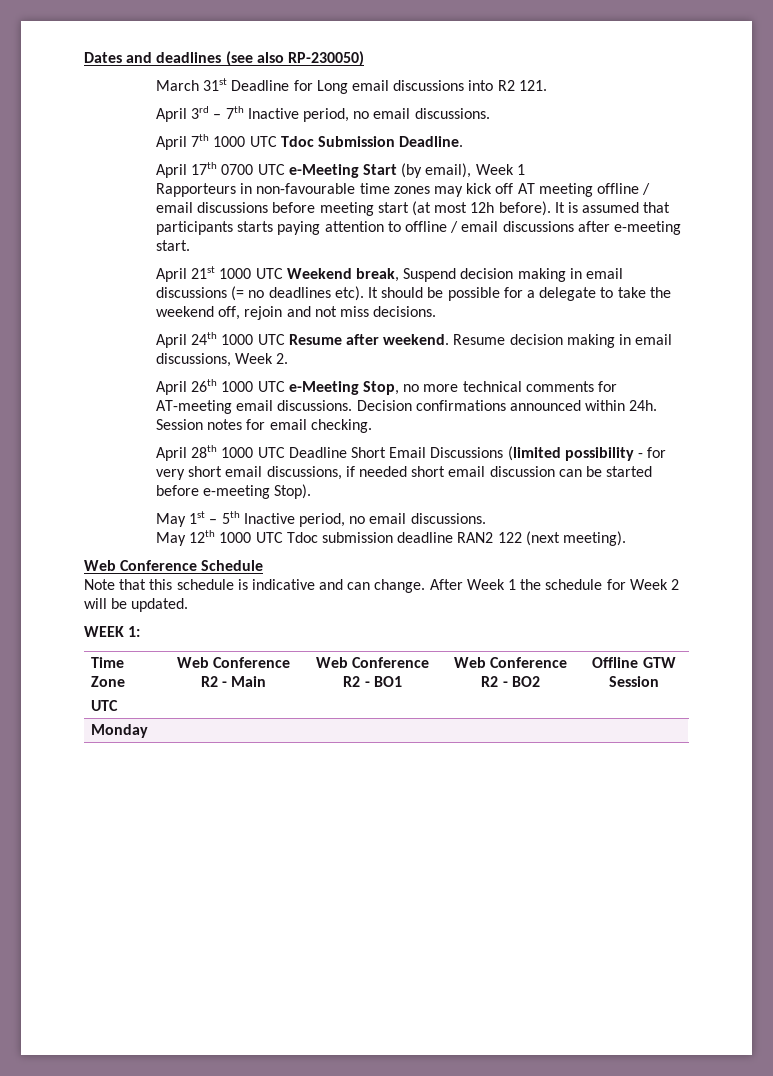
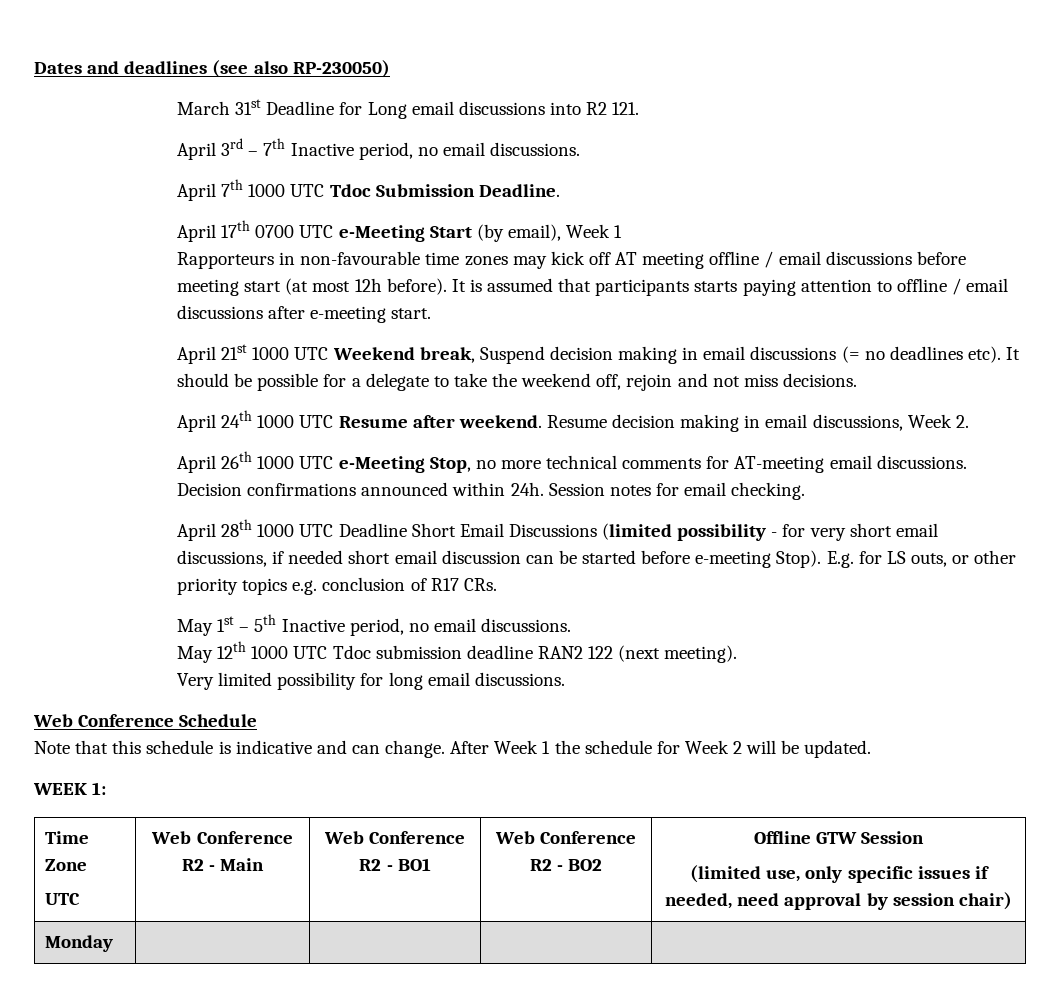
+ E.g. for LS outs, or other priority topics e.g. conclusion of R17 CRs.
+ Very limited possibility for long email discussions.
  Time Zone
  UTC | Web Conference R2 - Main | Web Conference R2 - BO1 | Web Conference R2 - BO2 | Offline GTW Session
+ (limited use, only specific issues if needed, need approval by session chair)

